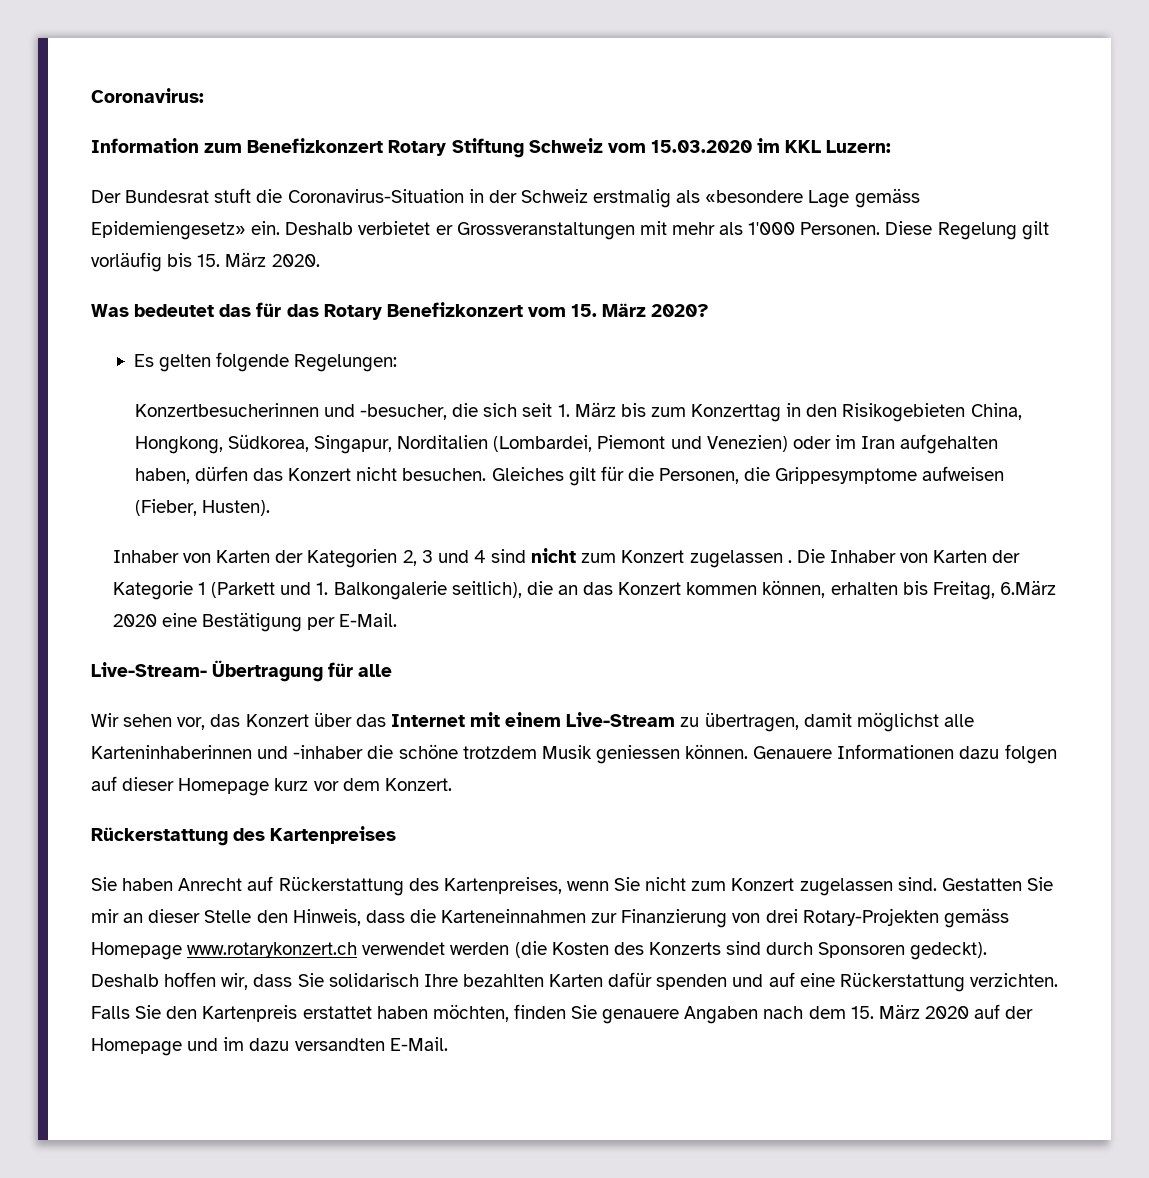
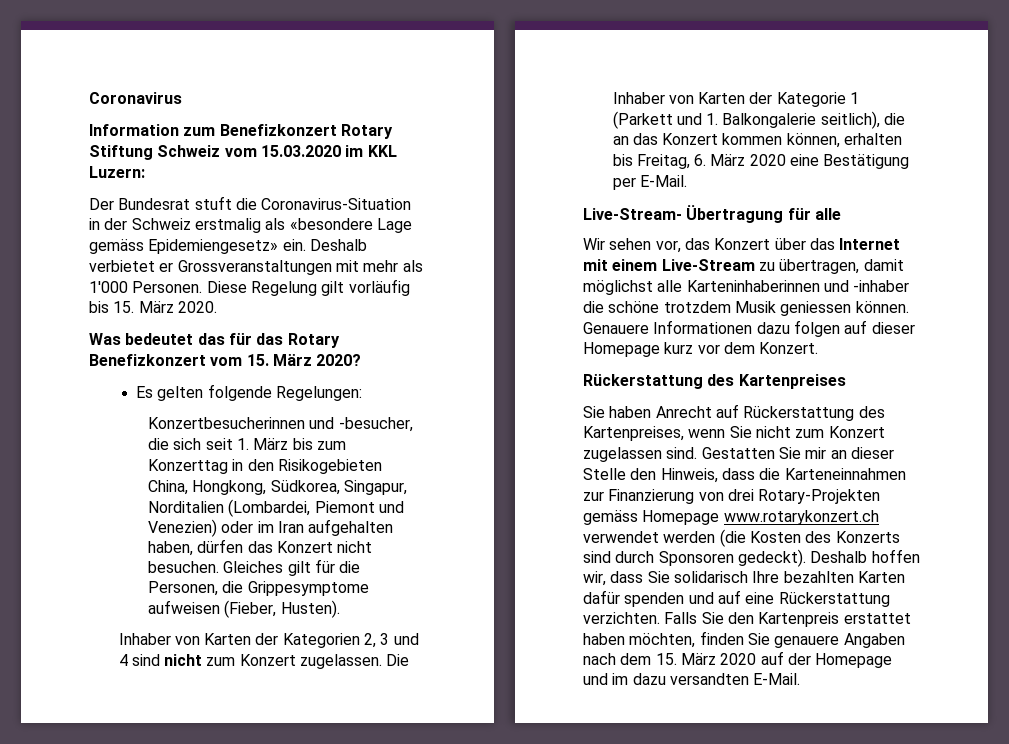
- Coronavirus:
+ Coronavirus
- Inhaber von Karten der Kategorien 2, 3 und 4 sind nicht zum Konzert zugelassen .
+ Inhaber von Karten der Kategorien 2, 3 und 4 sind nicht zum Konzert zugelassen.
- Die Inhaber von Karten der Kategorie 1 (Parkett und 1. Balkongalerie seitlich), die an das Konzert kommen können, erhalten bis Freitag, 6.März 2020 eine Bestätigung per E-Mail.
+ Die Inhaber von Karten der Kategorie 1 (Parkett und 1. Balkongalerie seitlich), die an das Konzert kommen können, erhalten bis Freitag, 6. März 2020 eine Bestätigung per E-Mail.

